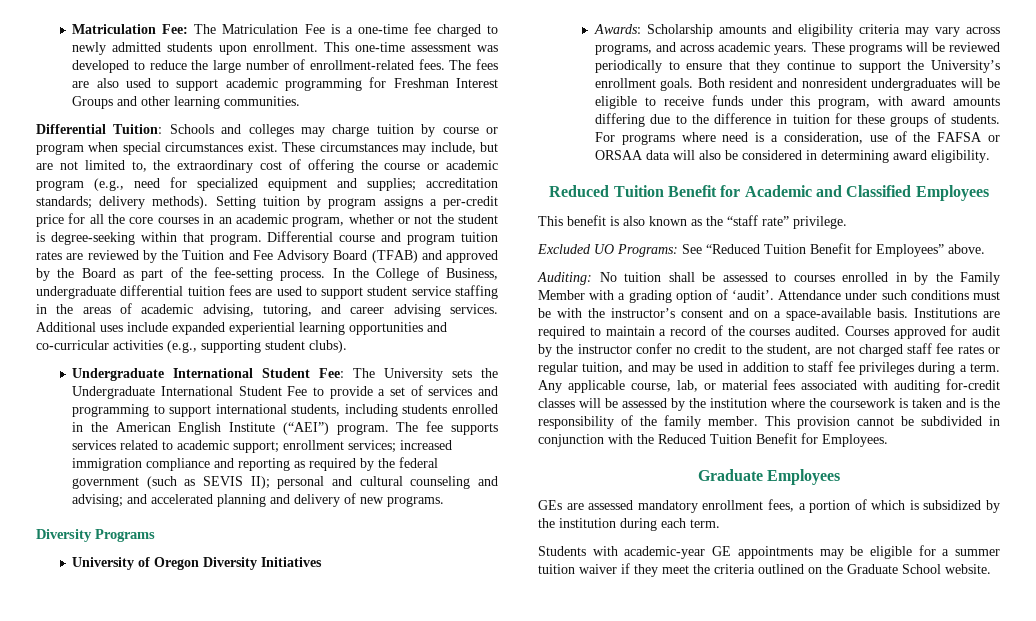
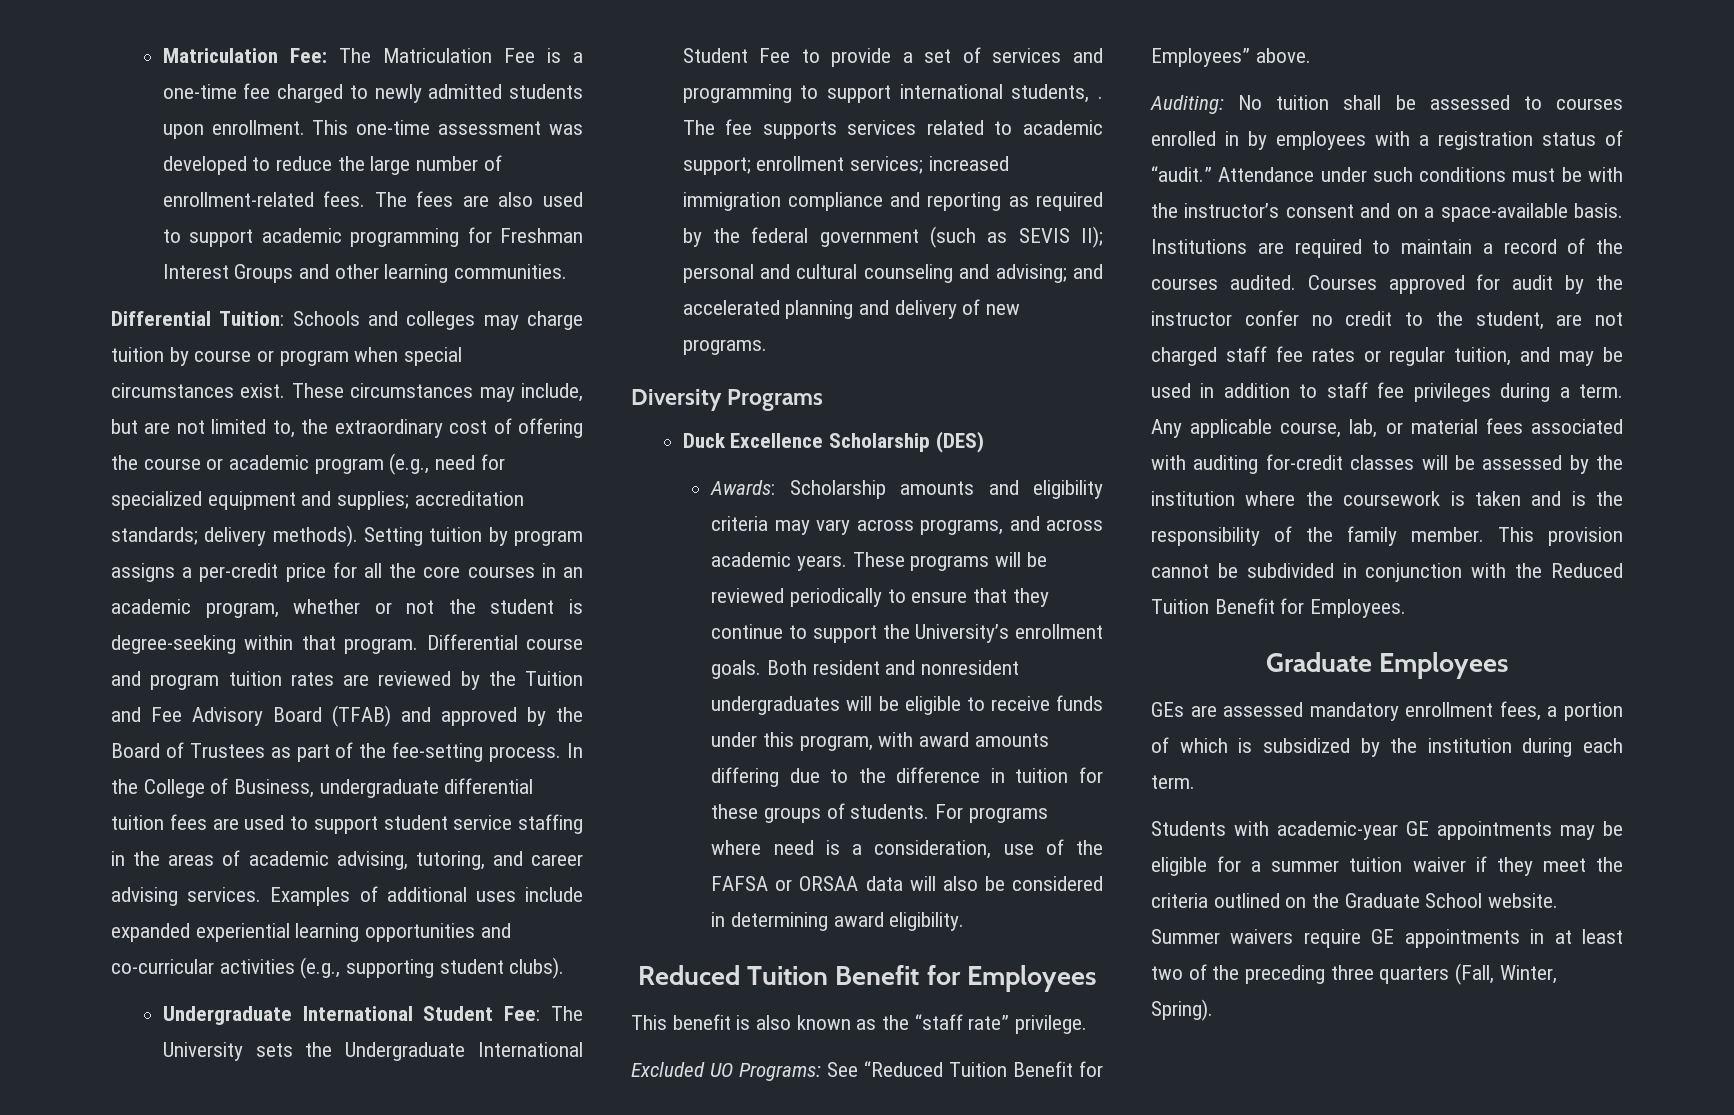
- Differential course and program tuition rates are reviewed by the Tuition and Fee Advisory Board (TFAB) and approved by the Board as part of the fee-setting process.
+ Differential course and program tuition rates are reviewed by the Tuition and Fee Advisory Board (TFAB) and approved by the Board of Trustees as part of the fee-setting process.
- Additional uses include expanded experiential learning opportunities and co-curricular activities (e.g., supporting student clubs).
+ Examples of additional uses include expanded experiential learning opportunities and co-curricular activities (e.g., supporting student clubs).
- Undergraduate International Student Fee: The University sets the Undergraduate International Student Fee to provide a set of services and programming to support international students, including students enrolled in the American English Institute (“AEI”) program.
+ Undergraduate International Student Fee: The University sets the Undergraduate International Student Fee to provide a set of services and programming to support international students, .
- University of Oregon Diversity Initiatives
+ Duck Excellence Scholarship (DES)
- Reduced Tuition Benefit for Academic and Classified Employees
+ Reduced Tuition Benefit for Employees
- Auditing: No tuition shall be assessed to courses enrolled in by the Family Member with a grading option of ‘audit’.
+ Auditing: No tuition shall be assessed to courses enrolled in by employees with a registration status of “audit.”
+ Summer waivers require GE appointments in at least two of the preceding three quarters (Fall, Winter, Spring).

